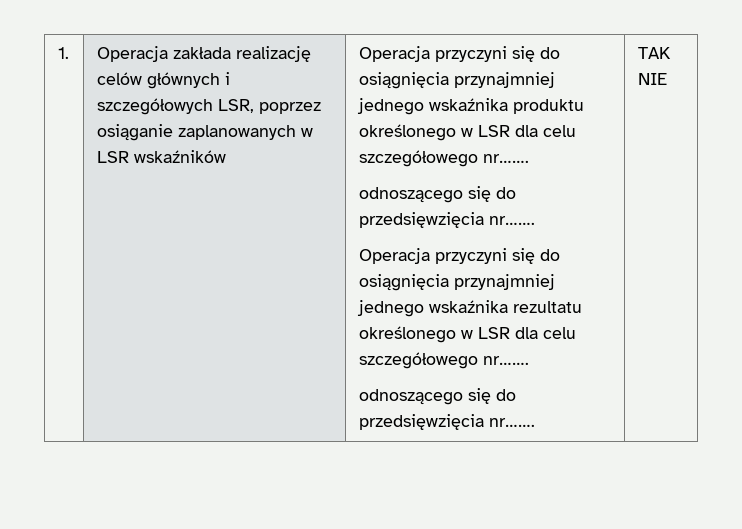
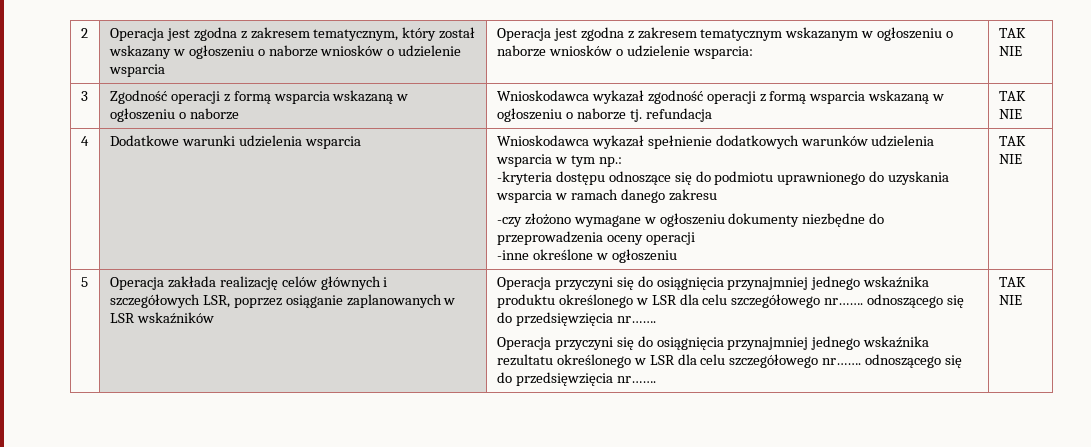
- 1.
+ 2 | Operacja jest zgodna z zakresem tematycznym, który został wskazany w ogłoszeniu o naborze wniosków o udzielenie wsparcia | Operacja jest zgodna z zakresem tematycznym wskazanym w ogłoszeniu o naborze wniosków o udzielenie wsparcia: | TAK NIE
+ 3 | Zgodność operacji z formą wsparcia wskazaną w ogłoszeniu o naborze | Wnioskodawca wykazał zgodność operacji z formą wsparcia wskazaną w ogłoszeniu o naborze tj. refundacja | TAK NIE
+ 4 | Dodatkowe warunki udzielenia wsparcia | Wnioskodawca wykazał spełnienie dodatkowych warunków udzielenia wsparcia w tym np.:
+ -kryteria dostępu odnoszące się do podmiotu uprawnionego do uzyskania wsparcia w ramach danego zakresu
+ -czy złożono wymagane w ogłoszeniu dokumenty niezbędne do przeprowadzenia oceny operacji
+ -inne określone w ogłoszeniu | TAK NIE
+ 5
- Operacja przyczyni się do osiągnięcia przynajmniej jednego wskaźnika produktu określonego w LSR dla celu szczegółowego nr…….
- odnoszącego się do przedsięwzięcia nr…….
+ Operacja przyczyni się do osiągnięcia przynajmniej jednego wskaźnika produktu określonego w LSR dla celu szczegółowego nr……. odnoszącego się do przedsięwzięcia nr…….
- Operacja przyczyni się do osiągnięcia przynajmniej jednego wskaźnika rezultatu określonego w LSR dla celu szczegółowego nr…….
- odnoszącego się do przedsięwzięcia nr…….
+ Operacja przyczyni się do osiągnięcia przynajmniej jednego wskaźnika rezultatu określonego w LSR dla celu szczegółowego nr……. odnoszącego się do przedsięwzięcia nr…….

